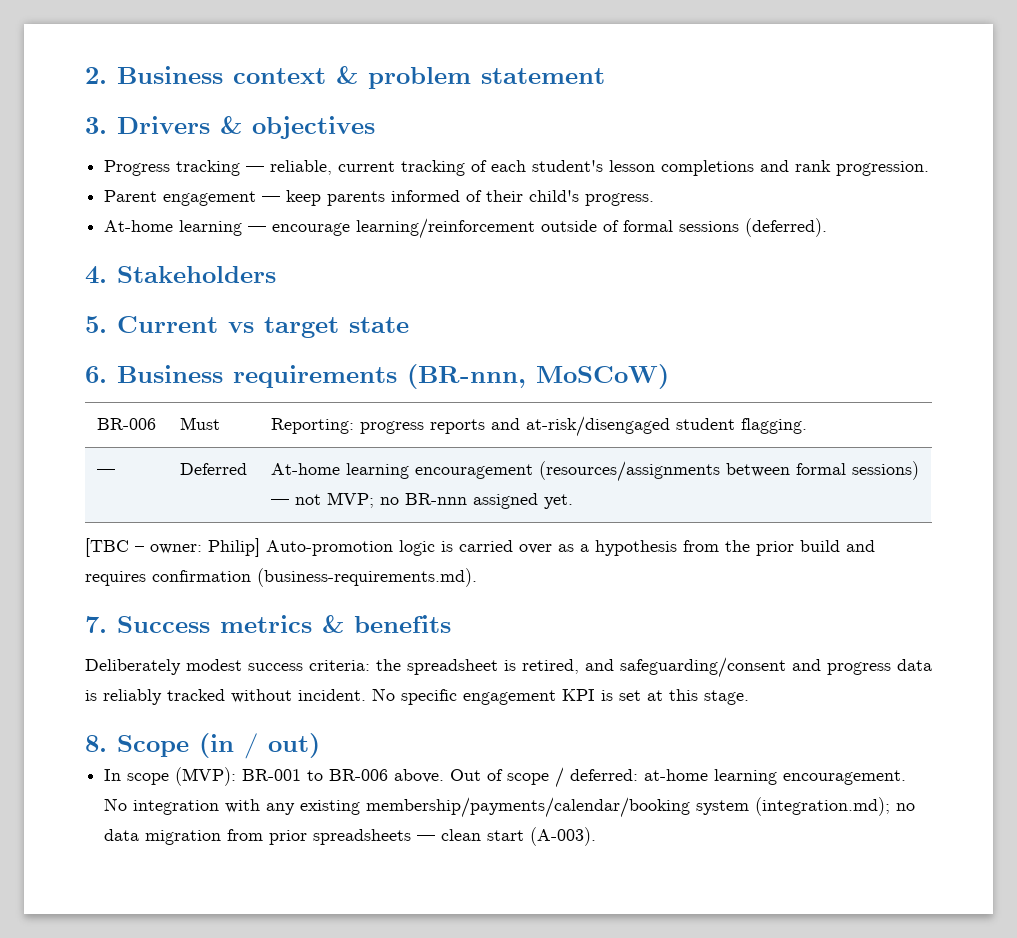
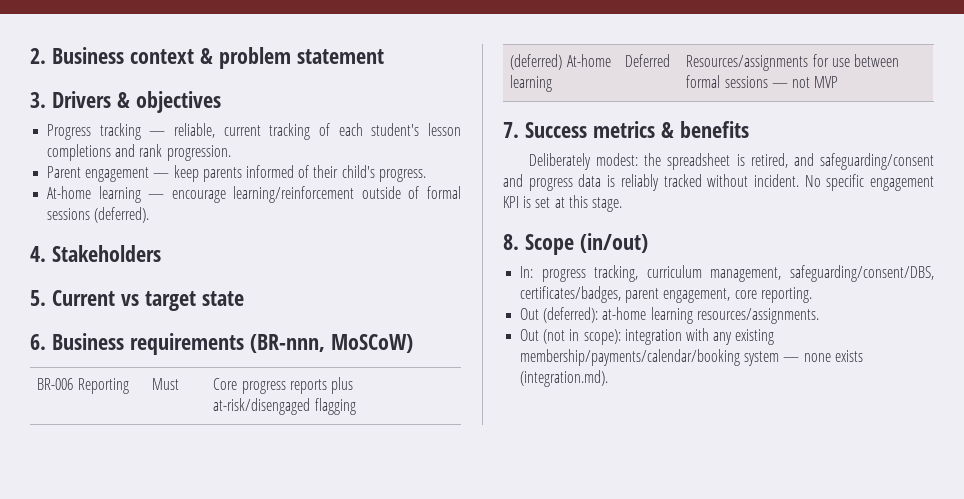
- BR-006 | Must | Reporting: progress reports and at-risk/disengaged student flagging.
- — | Deferred | At-home learning encouragement (resources/assignments between formal sessions) — not MVP; no BR-nnn assigned yet.
- [TBC – owner: Philip] Auto-promotion logic is carried over as a hypothesis from the prior build and requires confirmation (business-requirements.md).
+ BR-006 Reporting | Must | Core progress reports plus at-risk/disengaged flagging
+ (deferred) At-home learning | Deferred | Resources/assignments for use between formal sessions — not MVP
- Deliberately modest success criteria: the spreadsheet is retired, and safeguarding/consent and progress data is reliably tracked without incident.
+ Deliberately modest: the spreadsheet is retired, and safeguarding/consent and progress data is reliably tracked without incident.
- 8. Scope (in / out)
- In scope (MVP): BR-001 to BR-006 above. Out of scope / deferred: at-home learning encouragement. No integration with any existing membership/payments/calendar/booking system (integration.md); no data migration from prior spreadsheets — clean start (A-003).
+ 8. Scope (in/out)
+ In: progress tracking, curriculum management, safeguarding/consent/DBS, certificates/badges, parent engagement, core reporting.
+ Out (deferred): at-home learning resources/assignments.
+ Out (not in scope): integration with any existing membership/payments/calendar/booking system — none exists (integration.md).

